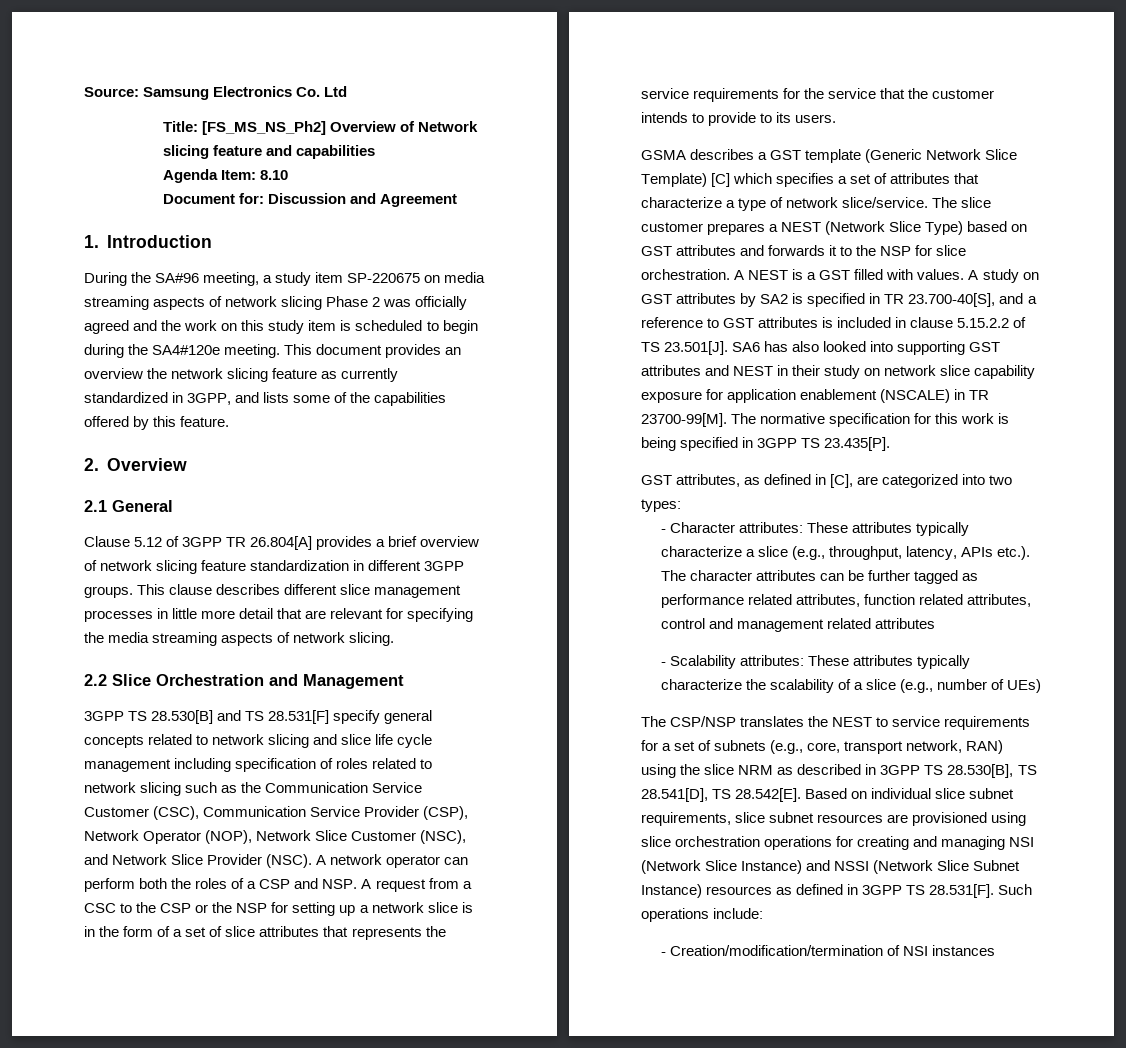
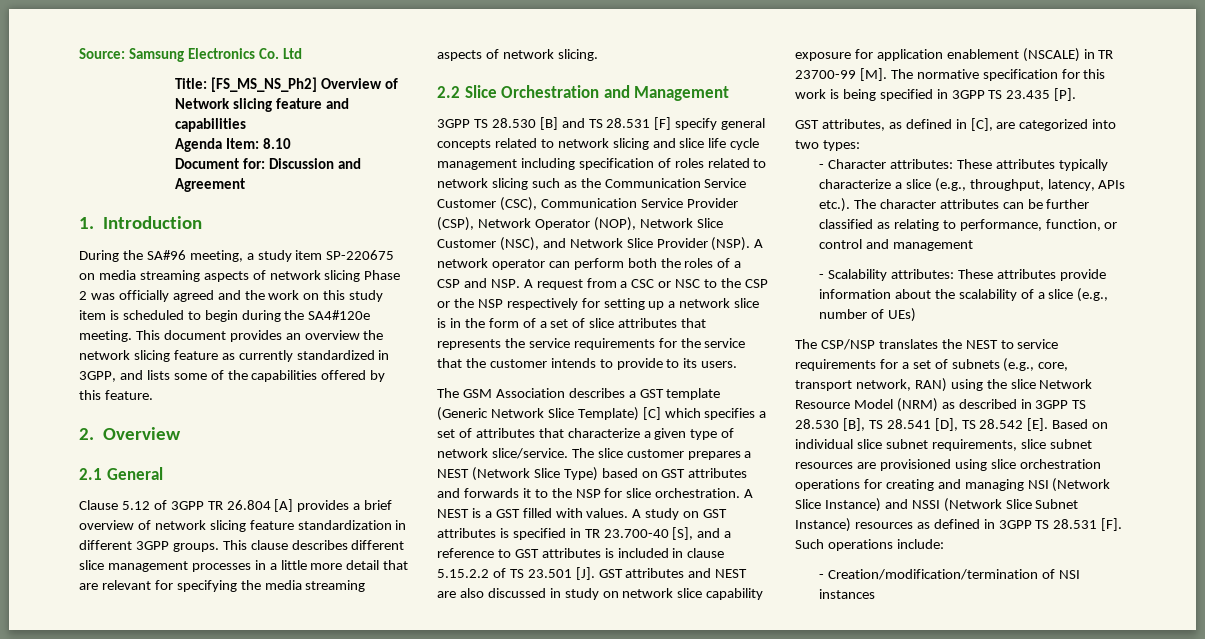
- Clause 5.12 of 3GPP TR 26.804[A] provides a brief overview of network slicing feature standardization in different 3GPP groups.
+ Clause 5.12 of 3GPP TR 26.804 [A] provides a brief overview of network slicing feature standardization in different 3GPP groups.
- This clause describes different slice management processes in little more detail that are relevant for specifying the media streaming aspects of network slicing.
+ This clause describes different slice management processes in a little more detail that are relevant for specifying the media streaming aspects of network slicing.
- 3GPP TS 28.530[B] and TS 28.531[F] specify general concepts related to network slicing and slice life cycle management including specification of roles related to network slicing such as the Communication Service Customer (CSC), Communication Service Provider (CSP), Network Operator (NOP), Network Slice Customer (NSC), and Network Slice Provider (NSC).
+ 3GPP TS 28.530 [B] and TS 28.531 [F] specify general concepts related to network slicing and slice life cycle management including specification of roles related to network slicing such as the Communication Service Customer (CSC), Communication Service Provider (CSP), Network Operator (NOP), Network Slice Customer (NSC), and Network Slice Provider (NSP).
- A network operator can perform both the roles of a CSP and NSP. A request from a CSC to the CSP or the NSP for setting up a network slice is in the form of a set of slice attributes that represents the service requirements for the service that the customer intends to provide to its users.
+ A network operator can perform both the roles of a CSP and NSP. A request from a CSC or NSC to the CSP or the NSP respectively for setting up a network slice is in the form of a set of slice attributes that represents the service requirements for the service that the customer intends to provide to its users.
- GSMA describes a GST template (Generic Network Slice Template) [C] which specifies a set of attributes that characterize a type of network slice/service.
+ The GSM Association describes a GST template (Generic Network Slice Template) [C] which specifies a set of attributes that characterize a given type of network slice/service.
- A study on GST attributes by SA2 is specified in TR 23.700-40[S], and a reference to GST attributes is included in clause 5.15.2.2 of TS 23.501[J]. SA6 has also looked into supporting GST attributes and NEST in their study on network slice capability exposure for application enablement (NSCALE) in TR 23700-99[M]. The normative specification for this work is being specified in 3GPP TS 23.435[P].
+ A study on GST attributes is specified in TR 23.700-40 [S], and a reference to GST attributes is included in clause 5.15.2.2 of TS 23.501 [J]. GST attributes and NEST are also discussed in study on network slice capability exposure for application enablement (NSCALE) in TR 23700-99 [M]. The normative specification for this work is being specified in 3GPP TS 23.435 [P].
- - Character attributes: These attributes typically characterize a slice (e.g., throughput, latency, APIs etc.). The character attributes can be further tagged as performance related attributes, function related attributes, control and management related attributes
+ - Character attributes: These attributes typically characterize a slice (e.g., throughput, latency, APIs etc.). The character attributes can be further classified as relating to performance, function, or control and management
- - Scalability attributes: These attributes typically characterize the scalability of a slice (e.g., number of UEs)
+ - Scalability attributes: These attributes provide information about the scalability of a slice (e.g., number of UEs)
- The CSP/NSP translates the NEST to service requirements for a set of subnets (e.g., core, transport network, RAN) using the slice NRM as described in 3GPP TS 28.530[B], TS 28.541[D], TS 28.542[E]. Based on individual slice subnet requirements, slice subnet resources are provisioned using slice orchestration operations for creating and managing NSI (Network Slice Instance) and NSSI (Network Slice Subnet Instance) resources as defined in 3GPP TS 28.531[F]. Such operations include:
+ The CSP/NSP translates the NEST to service requirements for a set of subnets (e.g., core, transport network, RAN) using the slice Network Resource Model (NRM) as described in 3GPP TS 28.530 [B], TS 28.541 [D], TS 28.542 [E]. Based on individual slice subnet requirements, slice subnet resources are provisioned using slice orchestration operations for creating and managing NSI (Network Slice Instance) and NSSI (Network Slice Subnet Instance) resources as defined in 3GPP TS 28.531 [F]. Such operations include:

